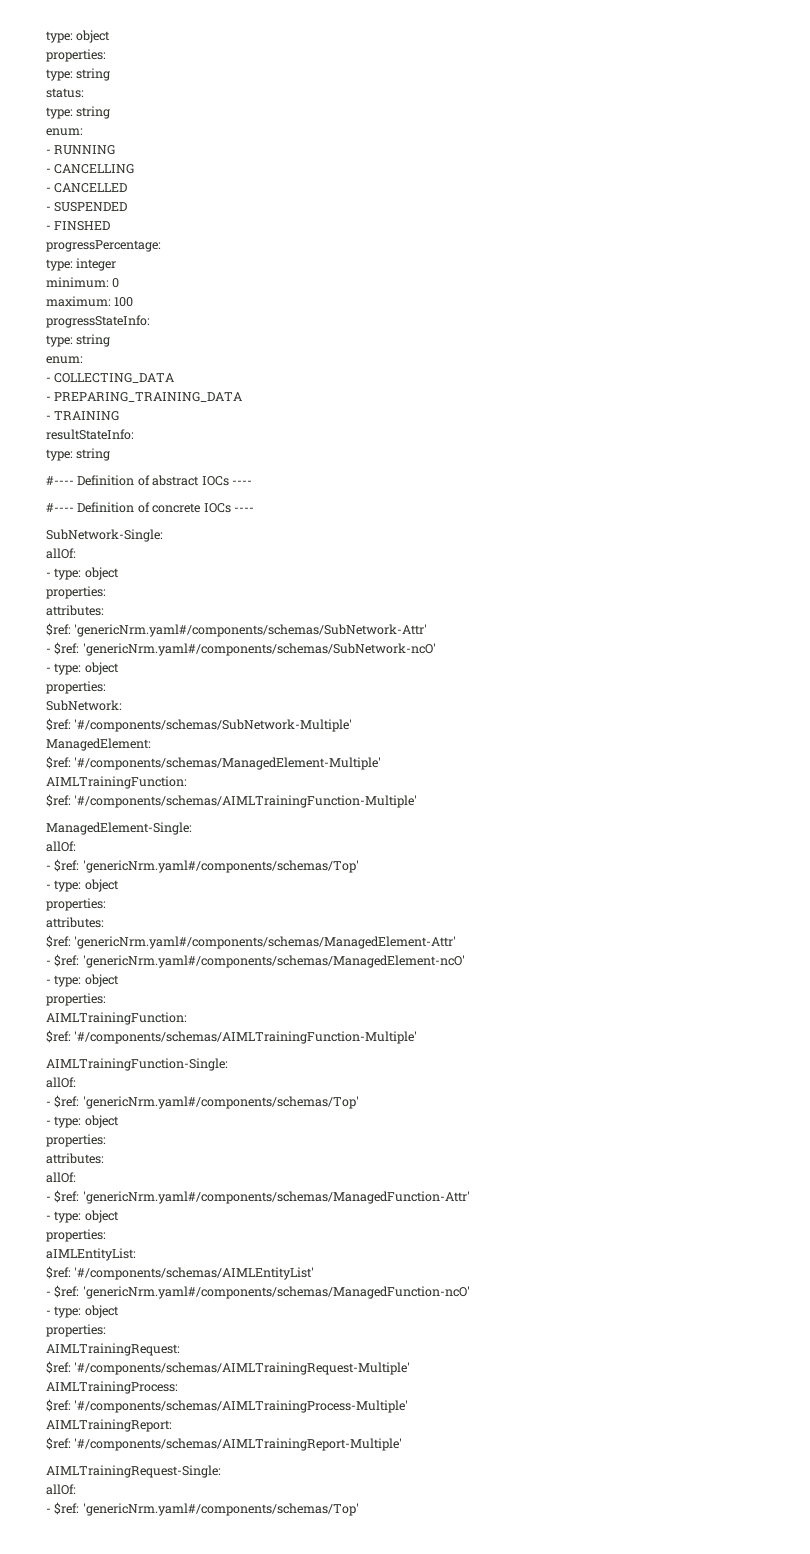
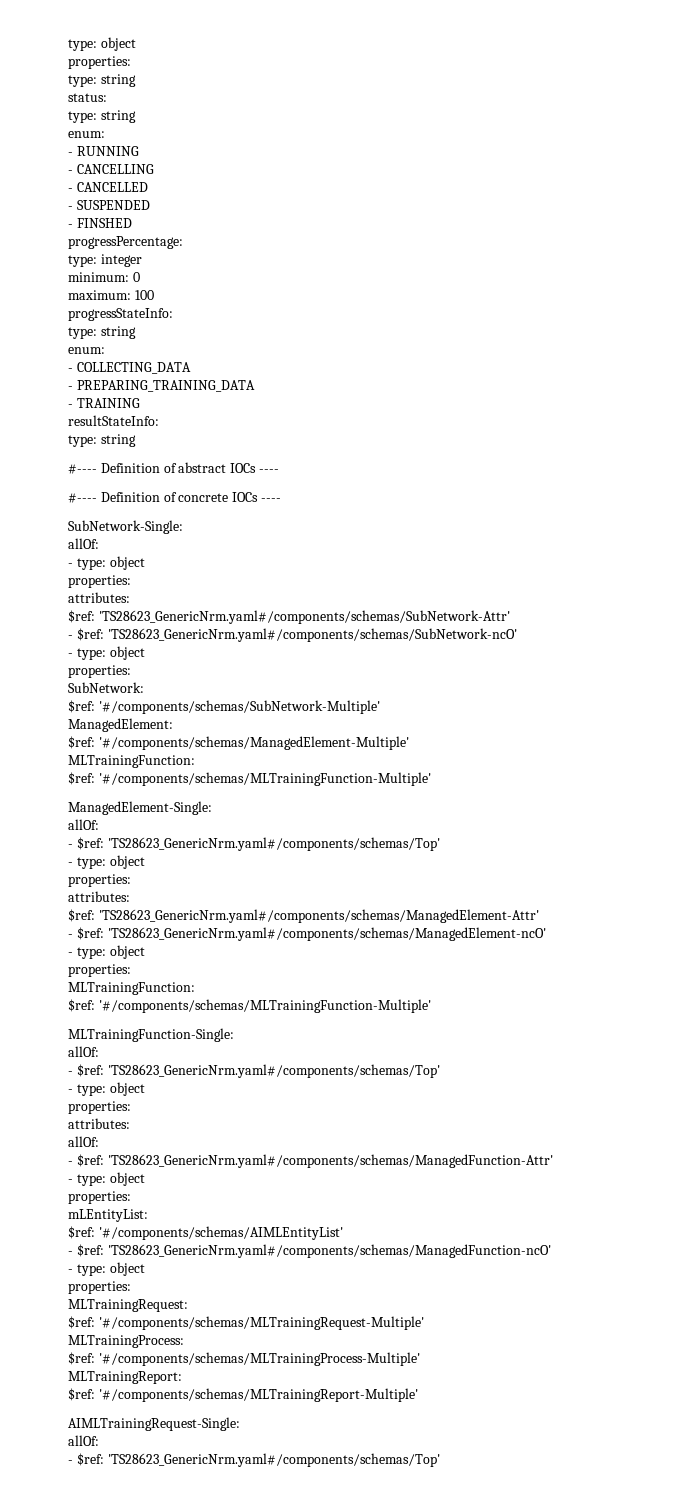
- $ref: 'genericNrm.yaml#/components/schemas/SubNetwork-Attr'
- - $ref: 'genericNrm.yaml#/components/schemas/SubNetwork-ncO'
+ $ref: 'TS28623_GenericNrm.yaml#/components/schemas/SubNetwork-Attr'
+ - $ref: 'TS28623_GenericNrm.yaml#/components/schemas/SubNetwork-ncO'
  $ref: '#/components/schemas/ManagedElement-Multiple'
- AIMLTrainingFunction:
- $ref: '#/components/schemas/AIMLTrainingFunction-Multiple'
+ MLTrainingFunction:
+ $ref: '#/components/schemas/MLTrainingFunction-Multiple'
  ManagedElement-Single:
  allOf:
- - $ref: 'genericNrm.yaml#/components/schemas/Top'
+ - $ref: 'TS28623_GenericNrm.yaml#/components/schemas/Top'
  - type: object
  properties:
  attributes:
- $ref: 'genericNrm.yaml#/components/schemas/ManagedElement-Attr'
- - $ref: 'genericNrm.yaml#/components/schemas/ManagedElement-ncO'
+ $ref: 'TS28623_GenericNrm.yaml#/components/schemas/ManagedElement-Attr'
+ - $ref: 'TS28623_GenericNrm.yaml#/components/schemas/ManagedElement-ncO'
  - type: object
  properties:
- AIMLTrainingFunction:
- $ref: '#/components/schemas/AIMLTrainingFunction-Multiple'
- AIMLTrainingFunction-Single:
+ MLTrainingFunction:
+ $ref: '#/components/schemas/MLTrainingFunction-Multiple'
+ MLTrainingFunction-Single:
  allOf:
- - $ref: 'genericNrm.yaml#/components/schemas/Top'
+ - $ref: 'TS28623_GenericNrm.yaml#/components/schemas/Top'
- - $ref: 'genericNrm.yaml#/components/schemas/ManagedFunction-Attr'
+ - $ref: 'TS28623_GenericNrm.yaml#/components/schemas/ManagedFunction-Attr'
  - type: object
  properties:
- aIMLEntityList:
+ mLEntityList:
- - $ref: 'genericNrm.yaml#/components/schemas/ManagedFunction-ncO'
+ - $ref: 'TS28623_GenericNrm.yaml#/components/schemas/ManagedFunction-ncO'
  - type: object
  properties:
- AIMLTrainingRequest:
- $ref: '#/components/schemas/AIMLTrainingRequest-Multiple'
- AIMLTrainingProcess:
- $ref: '#/components/schemas/AIMLTrainingProcess-Multiple'
- AIMLTrainingReport:
- $ref: '#/components/schemas/AIMLTrainingReport-Multiple'
+ MLTrainingRequest:
+ $ref: '#/components/schemas/MLTrainingRequest-Multiple'
+ MLTrainingProcess:
+ $ref: '#/components/schemas/MLTrainingProcess-Multiple'
+ MLTrainingReport:
+ $ref: '#/components/schemas/MLTrainingReport-Multiple'
  AIMLTrainingRequest-Single:
  allOf:
- - $ref: 'genericNrm.yaml#/components/schemas/Top'
+ - $ref: 'TS28623_GenericNrm.yaml#/components/schemas/Top'

